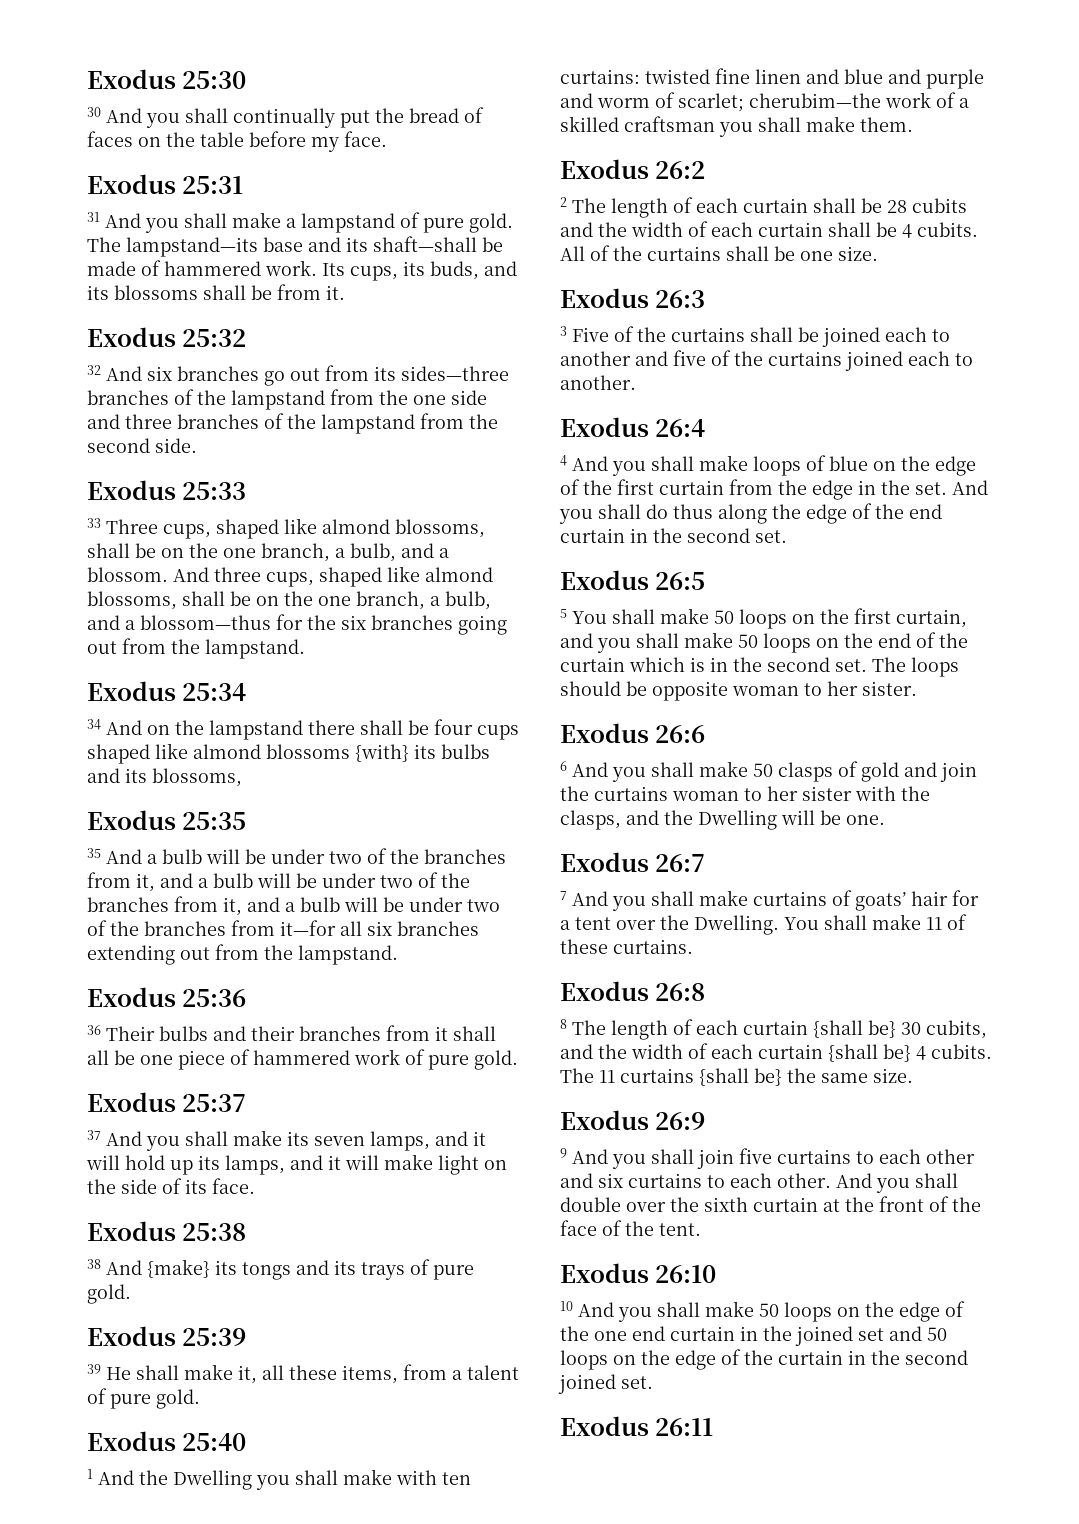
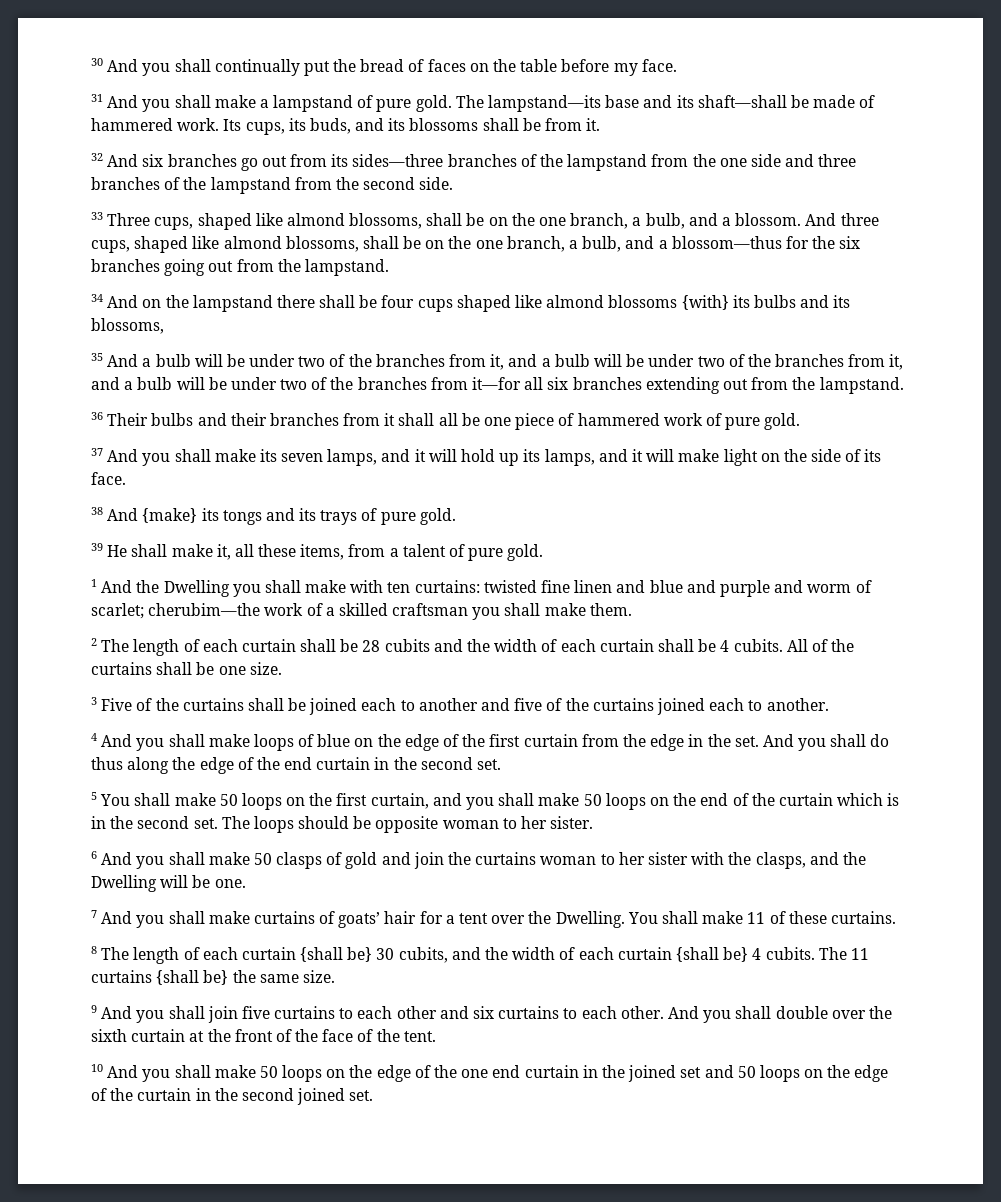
- Exodus 25:30
- Exodus 25:31
- Exodus 25:32
- Exodus 25:33
- Exodus 25:34
- Exodus 25:35
- Exodus 25:36
- Exodus 25:37
- Exodus 25:38
- Exodus 25:39
- Exodus 25:40
- Exodus 26:2
- Exodus 26:3
- Exodus 26:4
- Exodus 26:5
- Exodus 26:6
- Exodus 26:7
- Exodus 26:8
- Exodus 26:9
- Exodus 26:10
- Exodus 26:11

